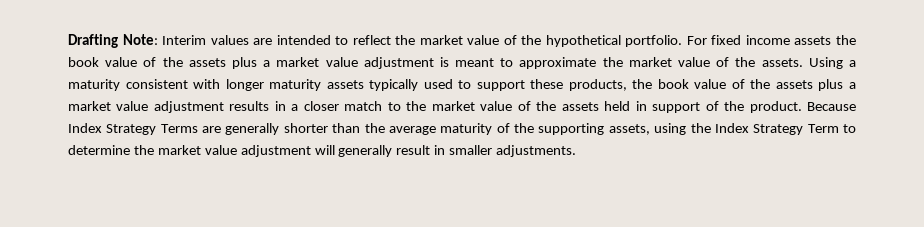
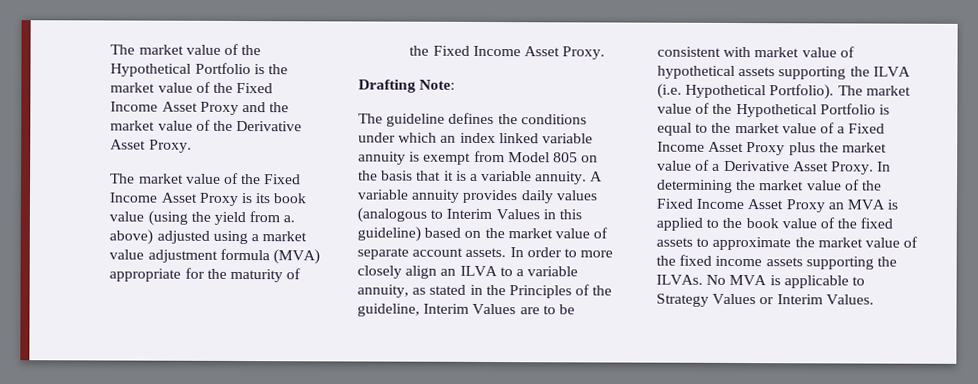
- Drafting Note: Interim values are intended to reflect the market value of the hypothetical portfolio. For fixed income assets the book value of the assets plus a market value adjustment is meant to approximate the market value of the assets. Using a maturity consistent with longer maturity assets typically used to support these products, the book value of the assets plus a market value adjustment results in a closer match to the market value of the assets held in support of the product. Because Index Strategy Terms are generally shorter than the average maturity of the supporting assets, using the Index Strategy Term to determine the market value adjustment will generally result in smaller adjustments.
+ The market value of the Hypothetical Portfolio is the market value of the Fixed Income Asset Proxy and the market value of the Derivative Asset Proxy.
+ The market value of the Fixed Income Asset Proxy is its book value (using the yield from a. above) adjusted using a market value adjustment formula (MVA) appropriate for the maturity of the Fixed Income Asset Proxy.
+ Drafting Note:
+ The guideline defines the conditions under which an index linked variable annuity is exempt from Model 805 on the basis that it is a variable annuity. A variable annuity provides daily values (analogous to Interim Values in this guideline) based on the market value of separate account assets. In order to more closely align an ILVA to a variable annuity, as stated in the Principles of the guideline, Interim Values are to be consistent with market value of hypothetical assets supporting the ILVA (i.e. Hypothetical Portfolio). The market value of the Hypothetical Portfolio is equal to the market value of a Fixed Income Asset Proxy plus the market value of a Derivative Asset Proxy. In determining the market value of the Fixed Income Asset Proxy an MVA is applied to the book value of the fixed assets to approximate the market value of the fixed income assets supporting the ILVAs. No MVA is applicable to Strategy Values or Interim Values.

